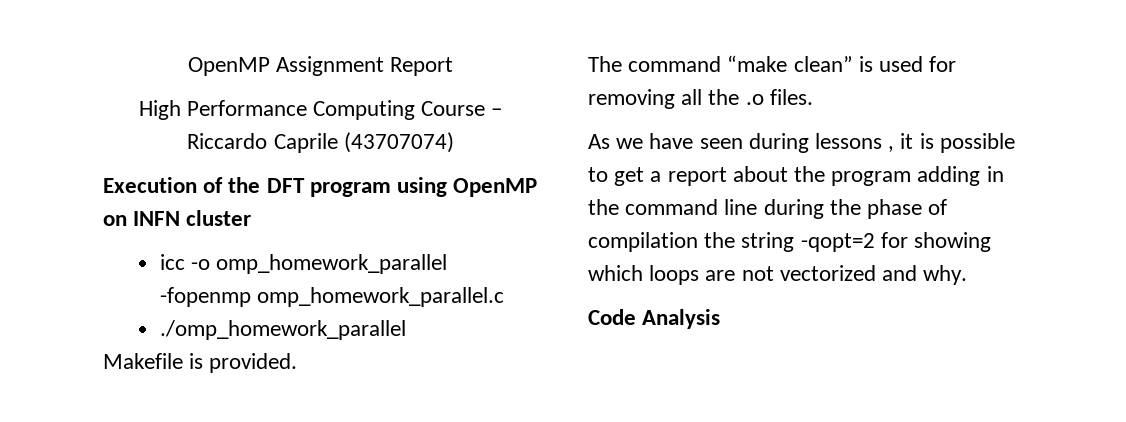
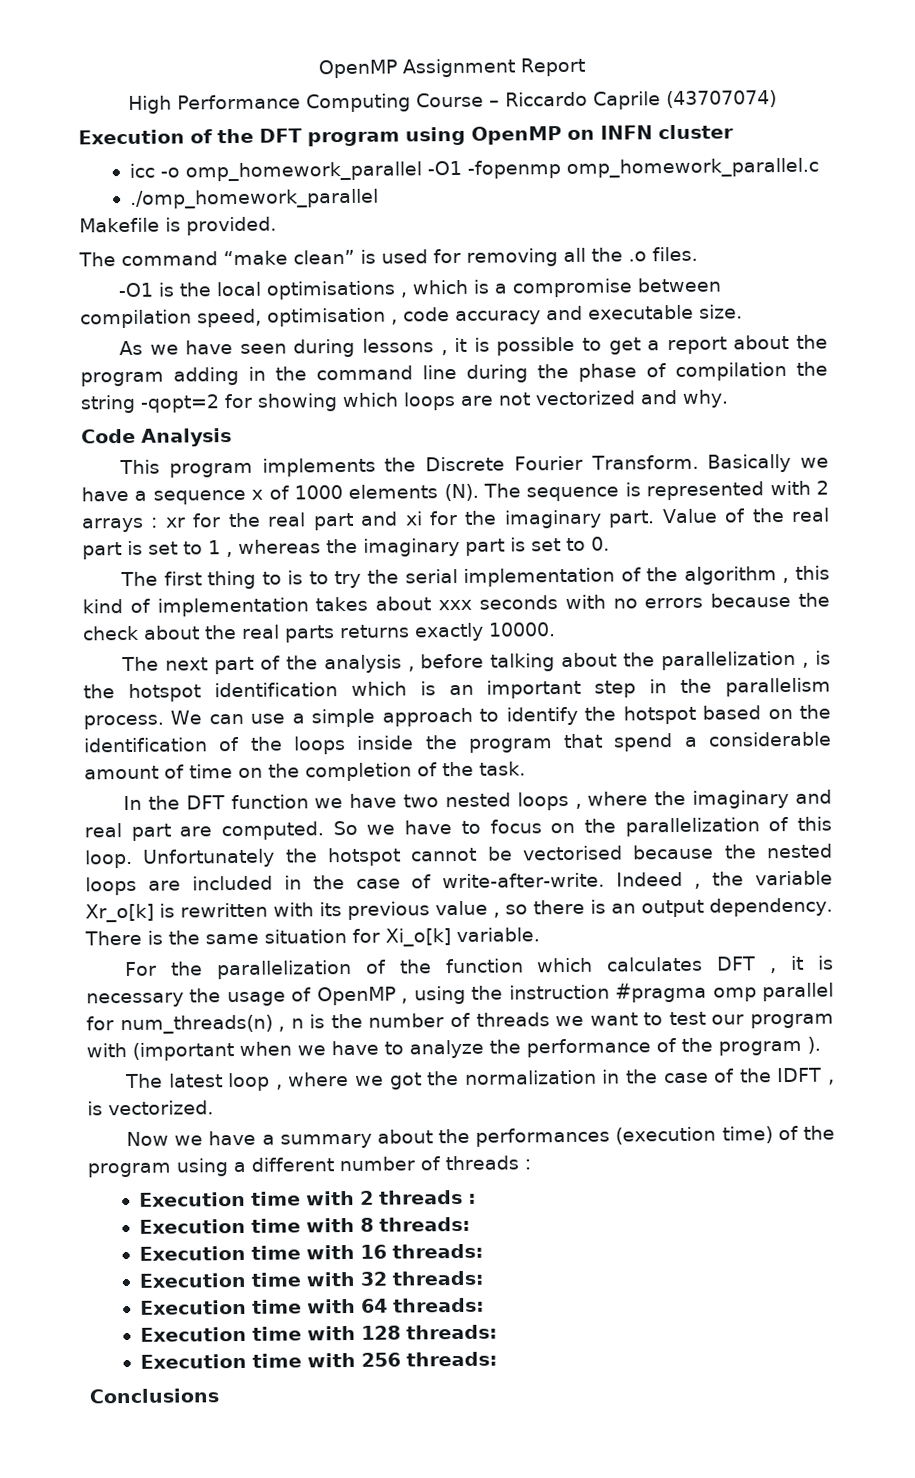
- icc -o omp_homework_parallel -fopenmp omp_homework_parallel.c
+ icc -o omp_homework_parallel -O1 -fopenmp omp_homework_parallel.c
+ -O1 is the local optimisations , which is a compromise between compilation speed, optimisation , code accuracy and executable size.
+ This program implements the Discrete Fourier Transform. Basically we have a sequence x of 1000 elements (N). The sequence is represented with 2 arrays : xr for the real part and xi for the imaginary part. Value of the real part is set to 1 , whereas the imaginary part is set to 0.
+ The first thing to is to try the serial implementation of the algorithm , this kind of implementation takes about xxx seconds with no errors because the check about the real parts returns exactly 10000.
+ The next part of the analysis , before talking about the parallelization , is the hotspot identification which is an important step in the parallelism process. We can use a simple approach to identify the hotspot based on the identification of the loops inside the program that spend a considerable amount of time on the completion of the task.
+ In the DFT function we have two nested loops , where the imaginary and real part are computed. So we have to focus on the parallelization of this loop. Unfortunately the hotspot cannot be vectorised because the nested loops are included in the case of write-after-write. Indeed , the variable Xr_o[k] is rewritten with its previous value , so there is an output dependency. There is the same situation for Xi_o[k] variable.
+ For the parallelization of the function which calculates DFT , it is necessary the usage of OpenMP , using the instruction #pragma omp parallel for num_threads(n) , n is the number of threads we want to test our program with (important when we have to analyze the performance of the program ).
+ The latest loop , where we got the normalization in the case of the IDFT , is vectorized.
+ Now we have a summary about the performances (execution time) of the program using a different number of threads :
+ Execution time with 2 threads :
+ Execution time with 8 threads:
+ Execution time with 16 threads:
+ Execution time with 32 threads:
+ Execution time with 64 threads:
+ Execution time with 128 threads:
+ Execution time with 256 threads:
+ Conclusions

